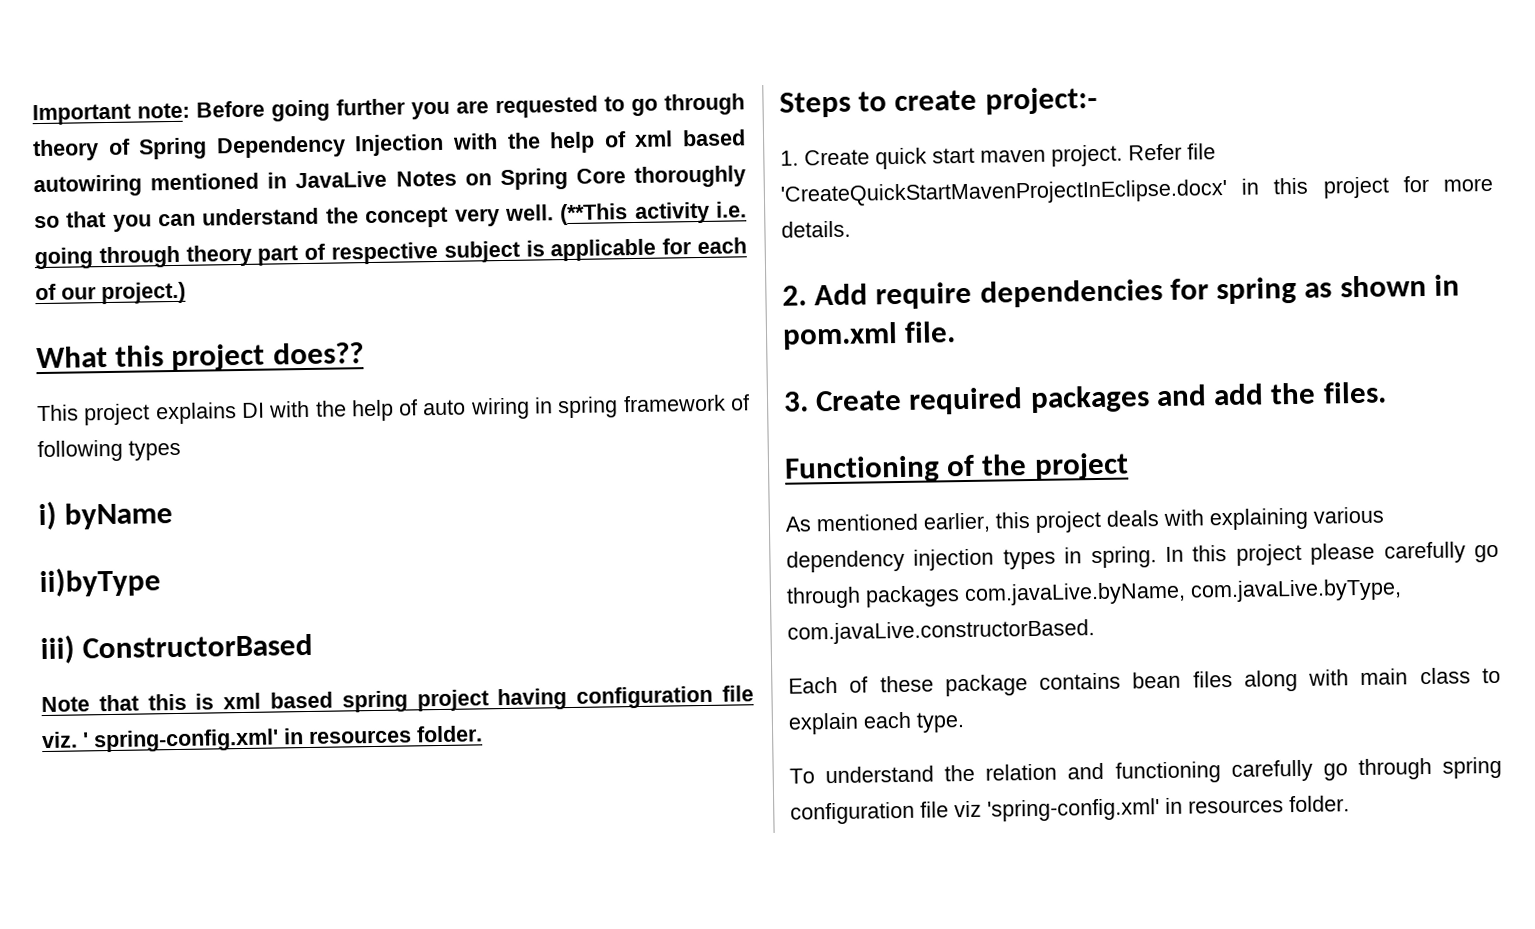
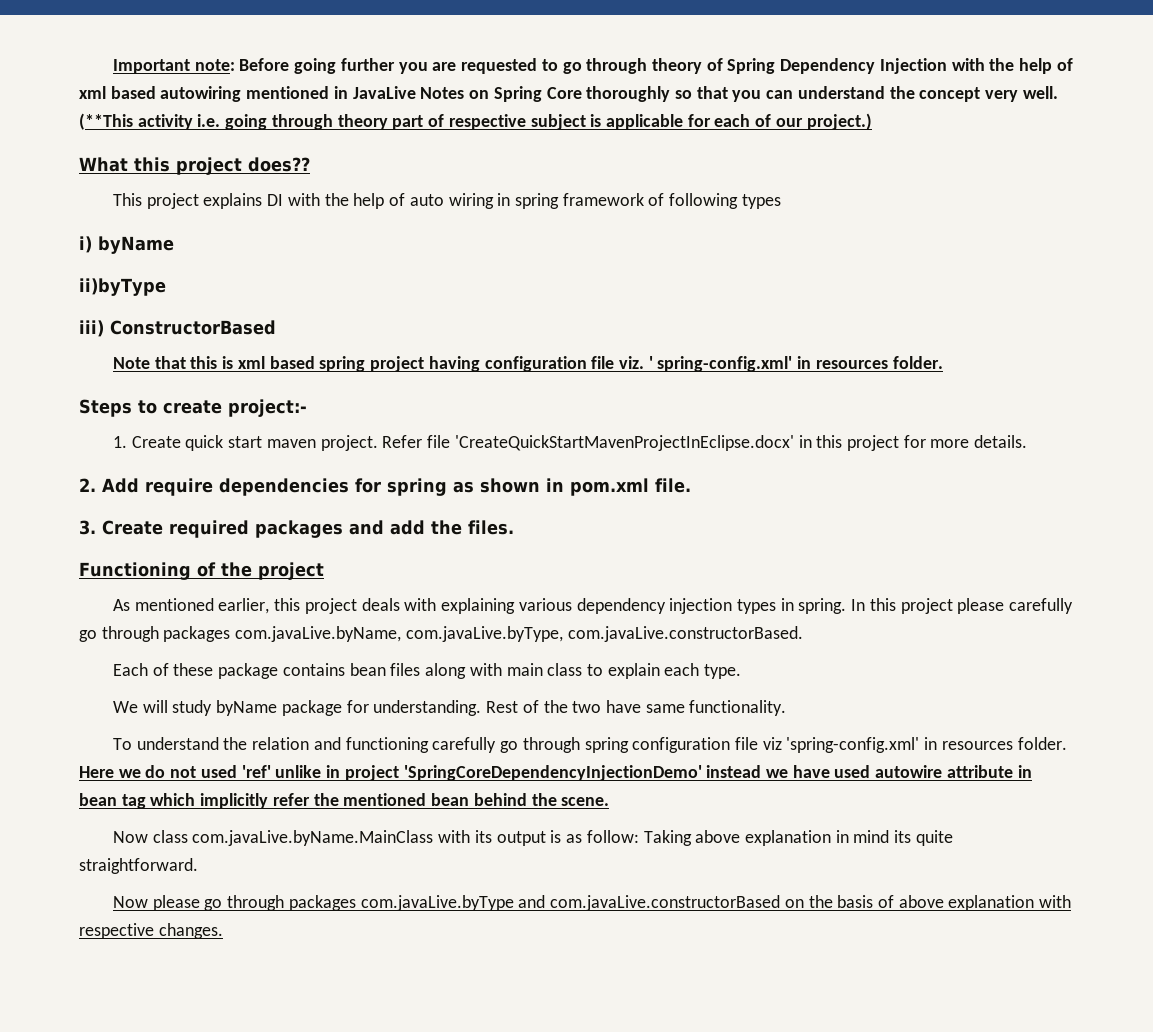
+ We will study byName package for understanding. Rest of the two have same functionality.
+ Here we do not used 'ref' unlike in project 'SpringCoreDependencyInjectionDemo' instead we have used autowire attribute in bean tag which implicitly refer the mentioned bean behind the scene.
+ Now class com.javaLive.byName.MainClass with its output is as follow: Taking above explanation in mind its quite straightforward.
+ Now please go through packages com.javaLive.byType and com.javaLive.constructorBased on the basis of above explanation with respective changes.

